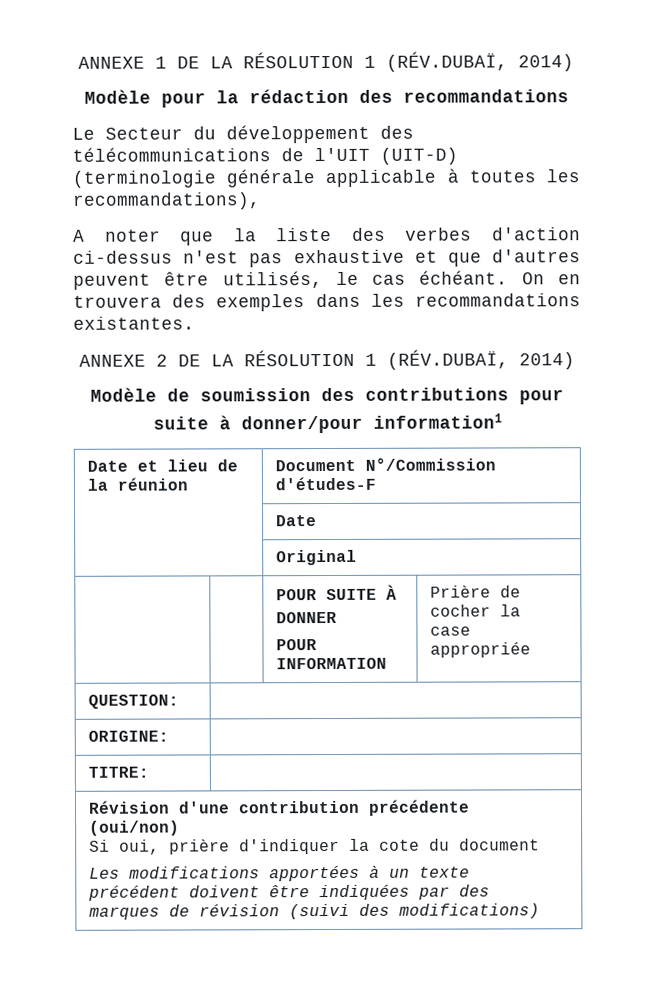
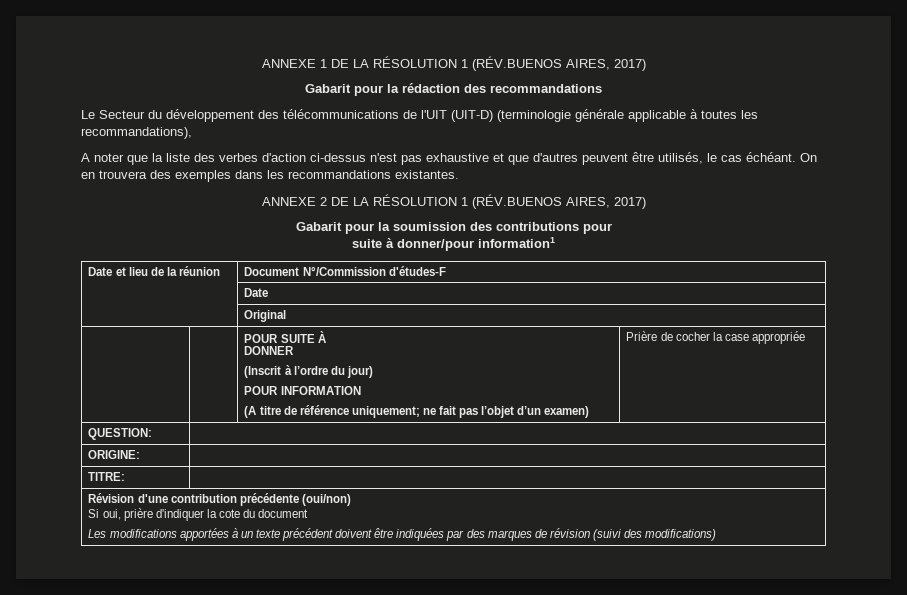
- ANNEXE 1 DE LA RÉSOLUTION 1 (RÉV.DUBAÏ, 2014)
- Modèle pour la rédaction des recommandations
+ ANNEXE 1 DE LA RÉSOLUTION 1 (RÉV.BUENOS AIRES, 2017)
+ Gabarit pour la rédaction des recommandations
- ANNEXE 2 DE LA RÉSOLUTION 1 (RÉV.DUBAÏ, 2014)
- Modèle de soumission des contributions pour
+ ANNEXE 2 DE LA RÉSOLUTION 1 (RÉV.BUENOS AIRES, 2017)
+ Gabarit pour la soumission des contributions pour
  | | POUR SUITE À
  DONNER
- POUR INFORMATION | Prière de cocher la case appropriée
+ (Inscrit à l’ordre du jour)
+ POUR INFORMATION
+ (A titre de référence uniquement; ne fait pas l’objet d’un examen) | Prière de cocher la case appropriée

